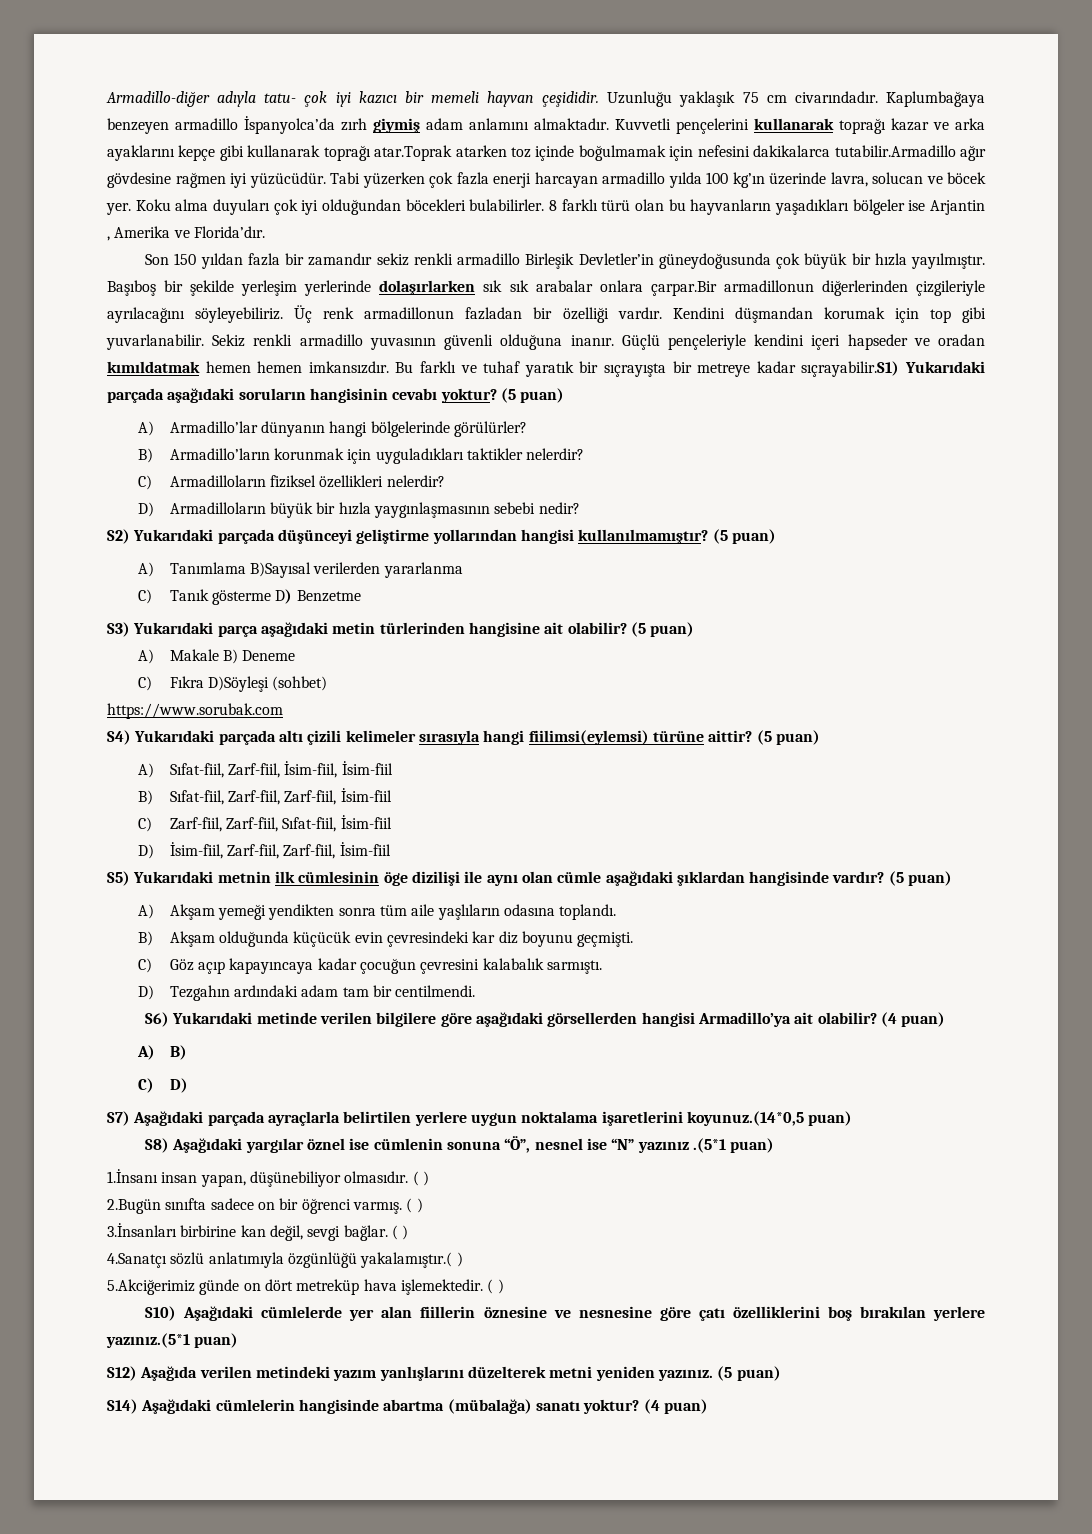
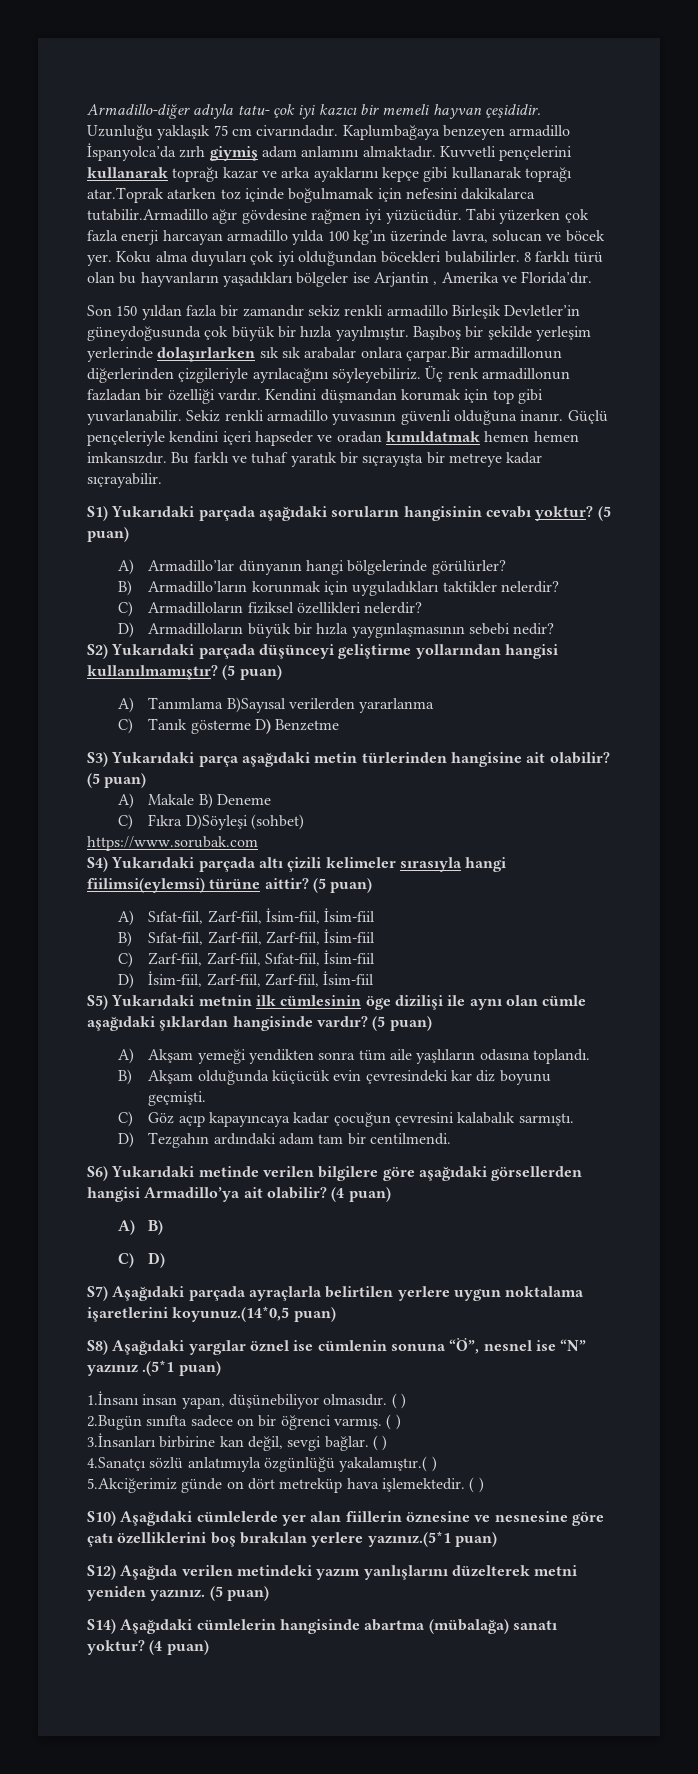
- Bu farklı ve tuhaf yaratık bir sıçrayışta bir metreye kadar sıçrayabilir.S1) Yukarıdaki parçada aşağıdaki soruların hangisinin cevabı yoktur?
+ Bu farklı ve tuhaf yaratık bir sıçrayışta bir metreye kadar sıçrayabilir.
+ S1) Yukarıdaki parçada aşağıdaki soruların hangisinin cevabı yoktur?

